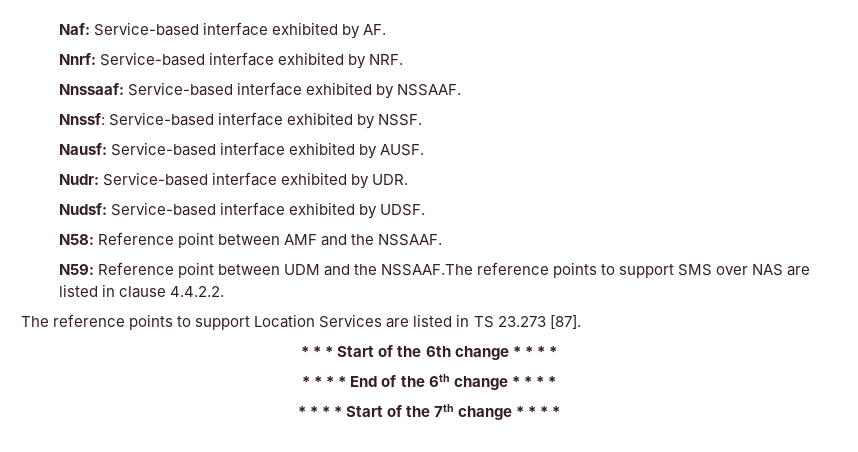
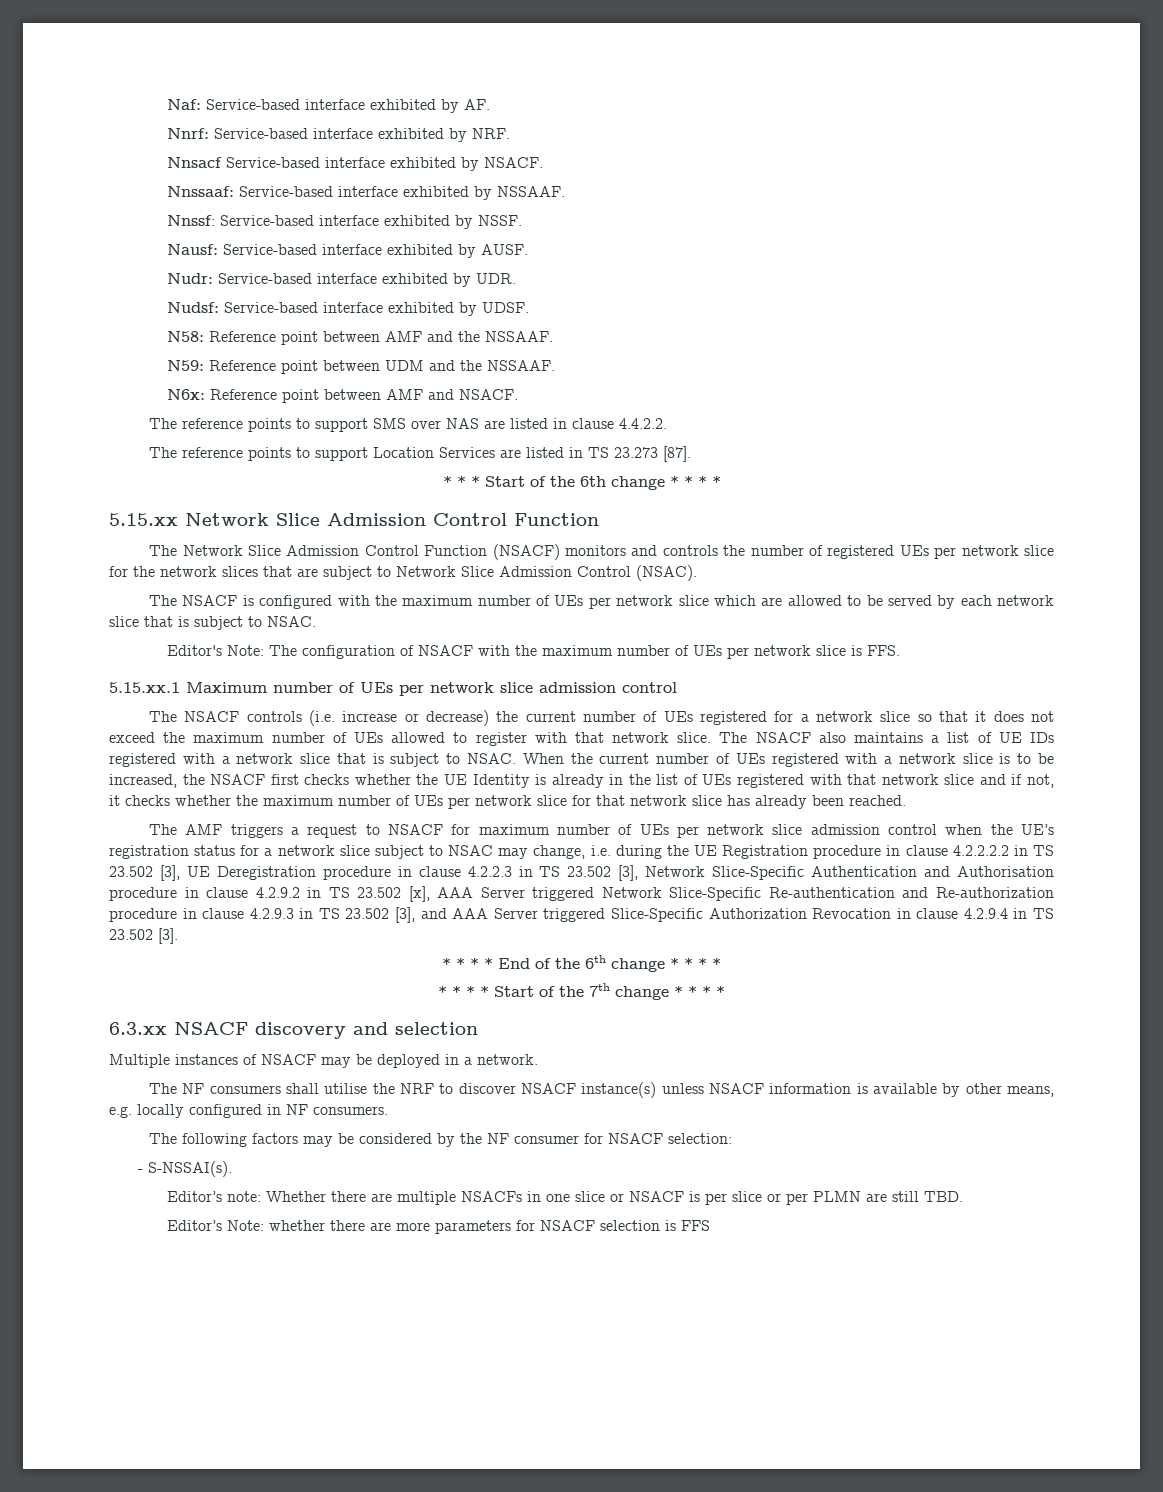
+ Nnsacf Service-based interface exhibited by NSACF.
- N59: Reference point between UDM and the NSSAAF.The reference points to support SMS over NAS are listed in clause 4.4.2.2.
+ N59: Reference point between UDM and the NSSAAF.
+ N6x: Reference point between AMF and NSACF.
+ The reference points to support SMS over NAS are listed in clause 4.4.2.2.
+ 5.15.xx Network Slice Admission Control Function
+ The Network Slice Admission Control Function (NSACF) monitors and controls the number of registered UEs per network slice for the network slices that are subject to Network Slice Admission Control (NSAC).
+ The NSACF is configured with the maximum number of UEs per network slice which are allowed to be served by each network slice that is subject to NSAC.
+ Editor's Note: The configuration of NSACF with the maximum number of UEs per network slice is FFS.
+ 5.15.xx.1 Maximum number of UEs per network slice admission control
+ The NSACF controls (i.e. increase or decrease) the current number of UEs registered for a network slice so that it does not exceed the maximum number of UEs allowed to register with that network slice. The NSACF also maintains a list of UE IDs registered with a network slice that is subject to NSAC. When the current number of UEs registered with a network slice is to be increased, the NSACF first checks whether the UE Identity is already in the list of UEs registered with that network slice and if not, it checks whether the maximum number of UEs per network slice for that network slice has already been reached.
+ The AMF triggers a request to NSACF for maximum number of UEs per network slice admission control when the UE’s registration status for a network slice subject to NSAC may change, i.e. during the UE Registration procedure in clause 4.2.2.2.2 in TS 23.502 [3], UE Deregistration procedure in clause 4.2.2.3 in TS 23.502 [3], Network Slice-Specific Authentication and Authorisation procedure in clause 4.2.9.2 in TS 23.502 [x], AAA Server triggered Network Slice-Specific Re-authentication and Re-authorization procedure in clause 4.2.9.3 in TS 23.502 [3], and AAA Server triggered Slice-Specific Authorization Revocation in clause 4.2.9.4 in TS 23.502 [3].
+ 6.3.xx NSACF discovery and selection
+ Multiple instances of NSACF may be deployed in a network.
+ The NF consumers shall utilise the NRF to discover NSACF instance(s) unless NSACF information is available by other means, e.g. locally configured in NF consumers.
+ The following factors may be considered by the NF consumer for NSACF selection:
+ - S-NSSAI(s).
+ Editor’s note: Whether there are multiple NSACFs in one slice or NSACF is per slice or per PLMN are still TBD.
+ Editor’s Note: whether there are more parameters for NSACF selection is FFS

